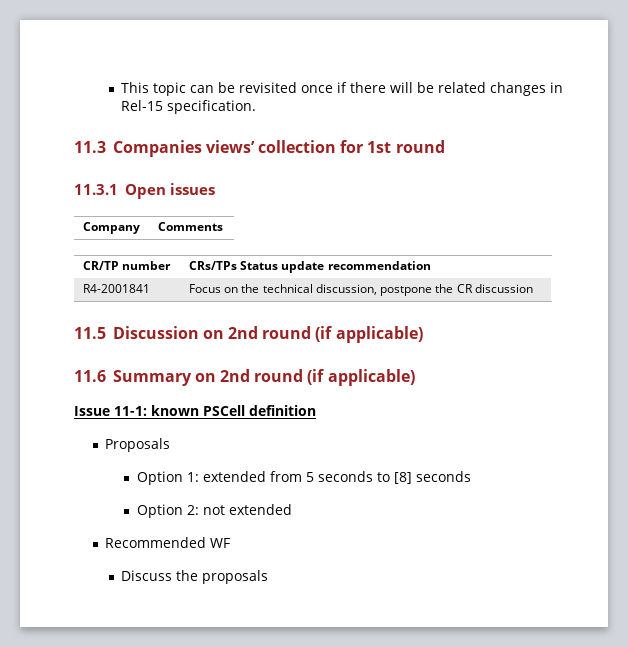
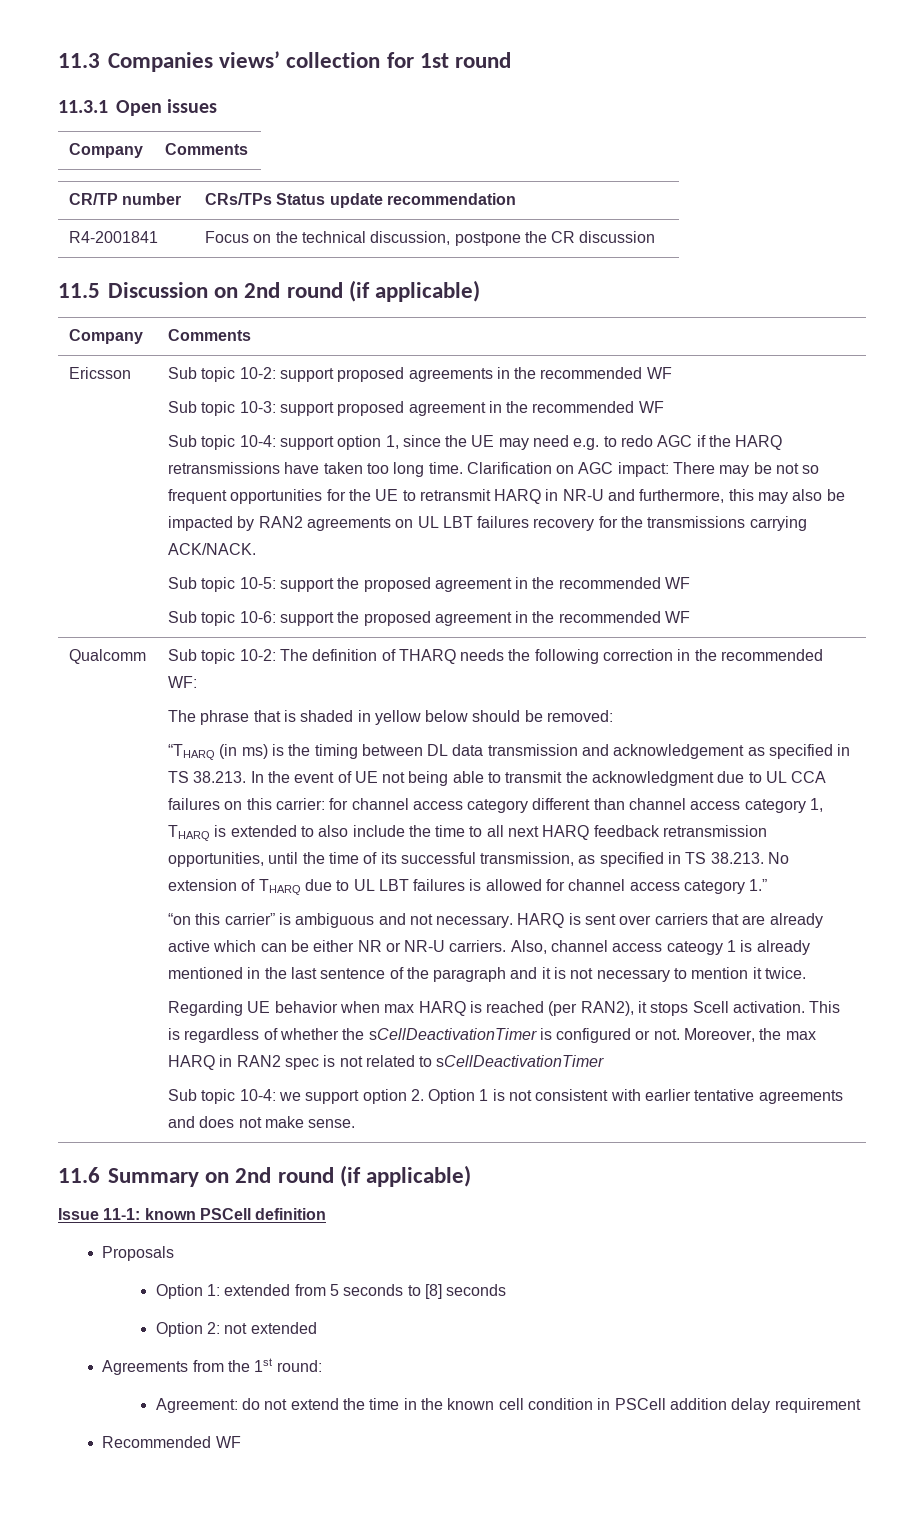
- This topic can be revisited once if there will be related changes in Rel-15 specification.
  11.5 Discussion on 2nd round (if applicable)
+ Company | Comments
+ Ericsson | Sub topic 10-2: support proposed agreements in the recommended WF
+ Sub topic 10-3: support proposed agreement in the recommended WF
+ Sub topic 10-4: support option 1, since the UE may need e.g. to redo AGC if the HARQ retransmissions have taken too long time. Clarification on AGC impact: There may be not so frequent opportunities for the UE to retransmit HARQ in NR-U and furthermore, this may also be impacted by RAN2 agreements on UL LBT failures recovery for the transmissions carrying ACK/NACK.
+ Sub topic 10-5: support the proposed agreement in the recommended WF
+ Sub topic 10-6: support the proposed agreement in the recommended WF
+ Qualcomm | Sub topic 10-2: The definition of THARQ needs the following correction in the recommended WF:
+ The phrase that is shaded in yellow below should be removed:
+ “THARQ (in ms) is the timing between DL data transmission and acknowledgement as specified in TS 38.213. In the event of UE not being able to transmit the acknowledgment due to UL CCA failures on this carrier: for channel access category different than channel access category 1, THARQ is extended to also include the time to all next HARQ feedback retransmission opportunities, until the time of its successful transmission, as specified in TS 38.213. No extension of THARQ due to UL LBT failures is allowed for channel access category 1.”
+ “on this carrier” is ambiguous and not necessary. HARQ is sent over carriers that are already active which can be either NR or NR-U carriers. Also, channel access cateogy 1 is already mentioned in the last sentence of the paragraph and it is not necessary to mention it twice.
+ Regarding UE behavior when max HARQ is reached (per RAN2), it stops Scell activation. This is regardless of whether the sCellDeactivationTimer is configured or not. Moreover, the max HARQ in RAN2 spec is not related to sCellDeactivationTimer
+ Sub topic 10-4: we support option 2. Option 1 is not consistent with earlier tentative agreements and does not make sense.
+ Agreements from the 1st round:
+ Agreement: do not extend the time in the known cell condition in PSCell addition delay requirement
- Discuss the proposals

